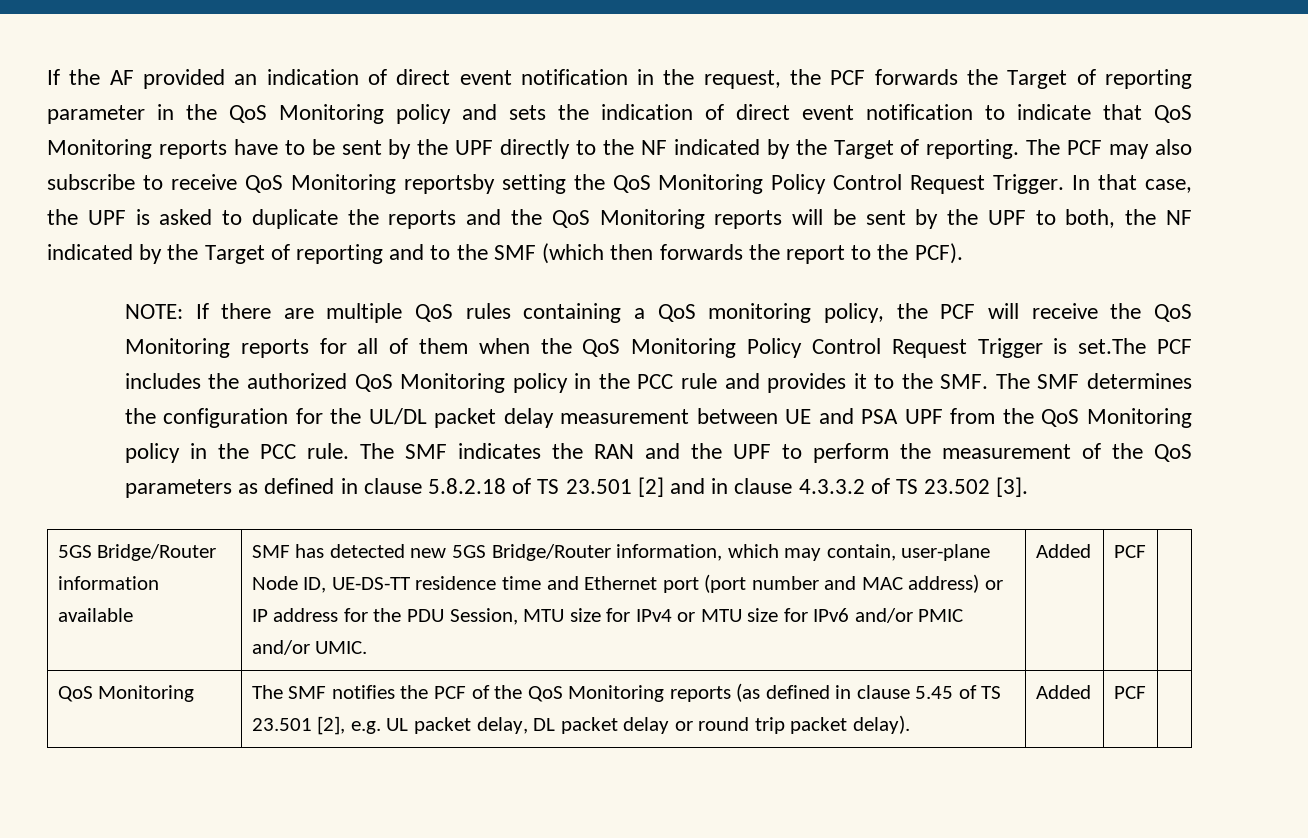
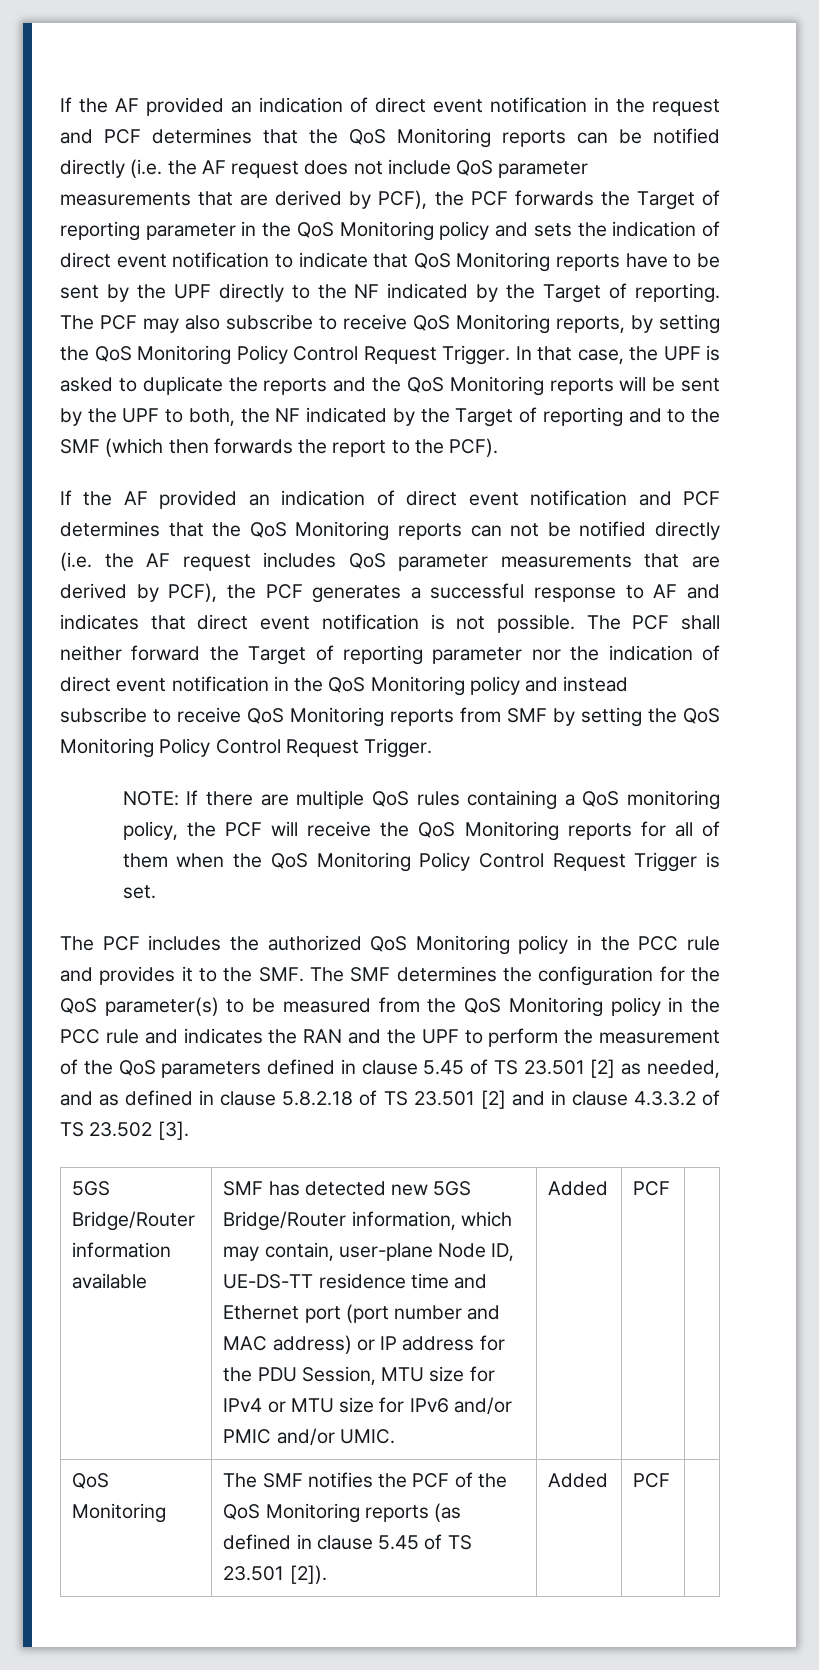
- If the AF provided an indication of direct event notification in the request, the PCF forwards the Target of reporting parameter in the QoS Monitoring policy and sets the indication of direct event notification to indicate that QoS Monitoring reports have to be sent by the UPF directly to the NF indicated by the Target of reporting.
+ If the AF provided an indication of direct event notification in the request and PCF determines that the QoS Monitoring reports can be notified directly (i.e. the AF request does not include QoS parameter measurements that are derived by PCF), the PCF forwards the Target of reporting parameter in the QoS Monitoring policy and sets the indication of direct event notification to indicate that QoS Monitoring reports have to be sent by the UPF directly to the NF indicated by the Target of reporting.
- The PCF may also subscribe to receive QoS Monitoring reportsby setting the QoS Monitoring Policy Control Request Trigger.
+ The PCF may also subscribe to receive QoS Monitoring reports, by setting the QoS Monitoring Policy Control Request Trigger.
+ If the AF provided an indication of direct event notification and PCF determines that the QoS Monitoring reports can not be notified directly (i.e. the AF request includes QoS parameter measurements that are derived by PCF), the PCF generates a successful response to AF and indicates that direct event notification is not possible. The PCF shall neither forward the Target of reporting parameter nor the indication of direct event notification in the QoS Monitoring policy and instead subscribe to receive QoS Monitoring reports from SMF by setting the QoS Monitoring Policy Control Request Trigger.
- If there are multiple QoS rules containing a QoS monitoring policy, the PCF will receive the QoS Monitoring reports for all of them when the QoS Monitoring Policy Control Request Trigger is set.The PCF includes the authorized QoS Monitoring policy in the PCC rule and provides it to the SMF. The SMF determines the configuration for the UL/DL packet delay measurement between UE and PSA UPF from the QoS Monitoring policy in the PCC rule. The SMF indicates the RAN and the UPF to perform the measurement of the QoS parameters as defined in clause 5.8.2.18 of TS 23.501 [2] and in clause 4.3.3.2 of TS 23.502 [3].
+ If there are multiple QoS rules containing a QoS monitoring policy, the PCF will receive the QoS Monitoring reports for all of them when the QoS Monitoring Policy Control Request Trigger is set.
+ The PCF includes the authorized QoS Monitoring policy in the PCC rule and provides it to the SMF. The SMF determines the configuration for the QoS parameter(s) to be measured from the QoS Monitoring policy in the PCC rule and indicates the RAN and the UPF to perform the measurement of the QoS parameters defined in clause 5.45 of TS 23.501 [2] as needed, and as defined in clause 5.8.2.18 of TS 23.501 [2] and in clause 4.3.3.2 of TS 23.502 [3].
- QoS Monitoring | The SMF notifies the PCF of the QoS Monitoring reports (as defined in clause 5.45 of TS 23.501 [2], e.g. UL packet delay, DL packet delay or round trip packet delay). | Added | PCF |
+ QoS Monitoring | The SMF notifies the PCF of the QoS Monitoring reports (as defined in clause 5.45 of TS 23.501 [2]). | Added | PCF |

